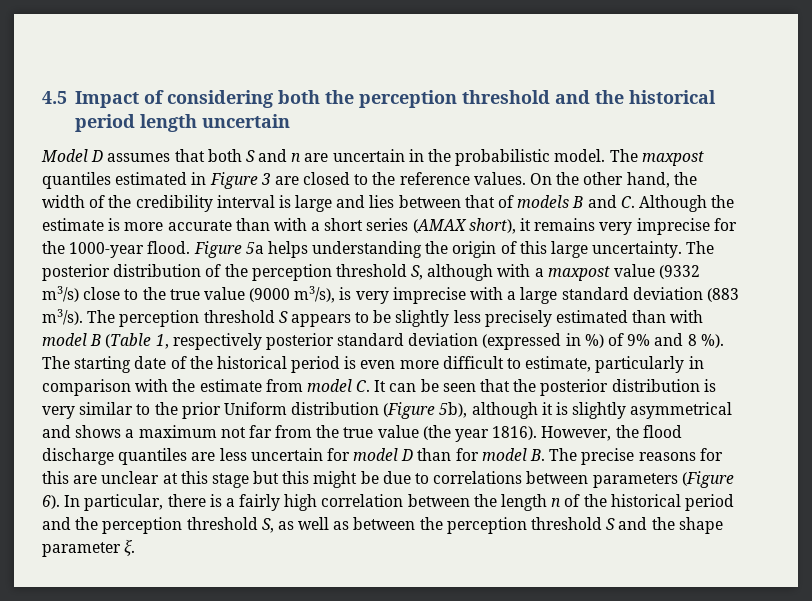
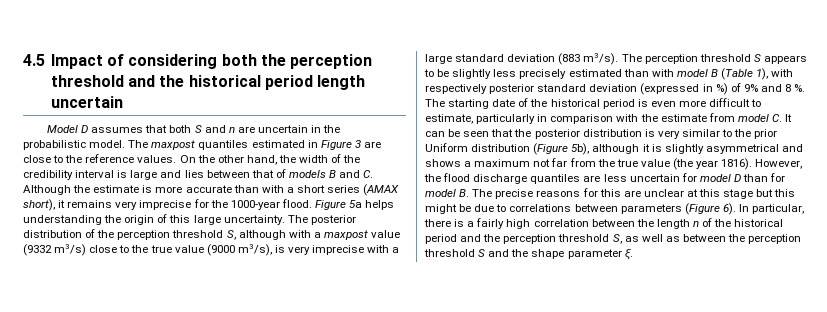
- The maxpost quantiles estimated in Figure 3 are closed to the reference values.
+ The maxpost quantiles estimated in Figure 3 are close to the reference values.
- The perception threshold S appears to be slightly less precisely estimated than with model B (Table 1, respectively posterior standard deviation (expressed in %) of 9% and 8 %).
+ The perception threshold S appears to be slightly less precisely estimated than with model B (Table 1), with respectively posterior standard deviation (expressed in %) of 9% and 8 %.

